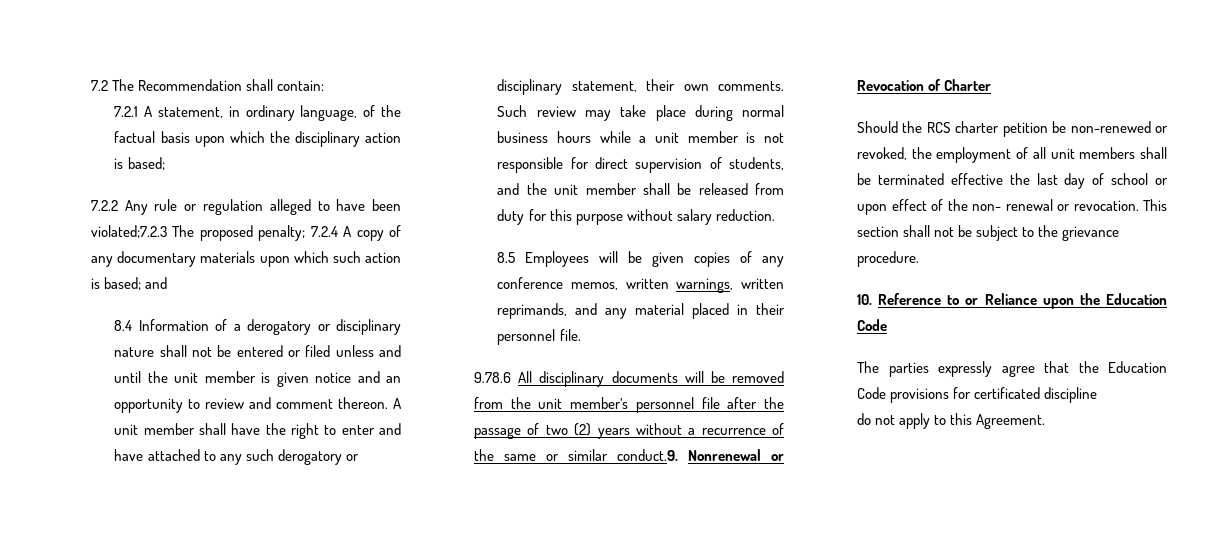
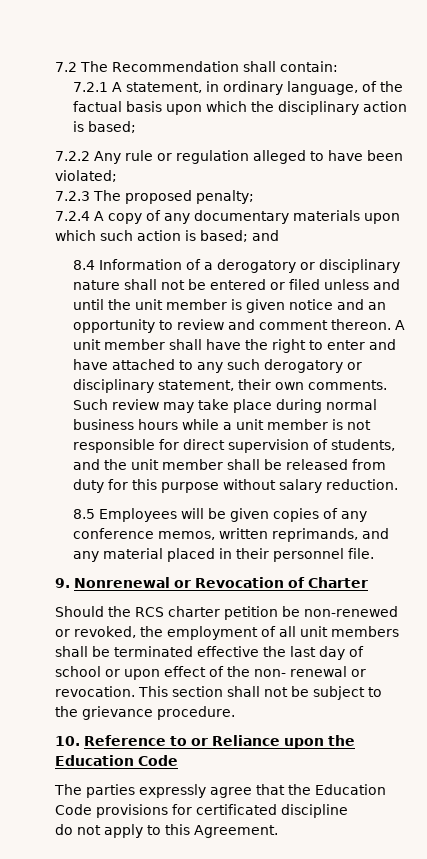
- 7.2.2 Any rule or regulation alleged to have been violated;7.2.3 The proposed penalty; 7.2.4 A copy of any documentary materials upon which such action is based; and
+ 7.2.2 Any rule or regulation alleged to have been violated;
+ 7.2.3 The proposed penalty;
+ 7.2.4 A copy of any documentary materials upon which such action is based; and
- 8.5 Employees will be given copies of any conference memos, written warnings, written reprimands, and any material placed in their personnel file.
+ 8.5 Employees will be given copies of any conference memos, written reprimands, and any material placed in their personnel file.
- 9.78.6 All disciplinary documents will be removed from the unit member’s personnel file after the passage of two (2) years without a recurrence of the same or similar conduct.9. Nonrenewal or Revocation of Charter
+ 9. Nonrenewal or Revocation of Charter

